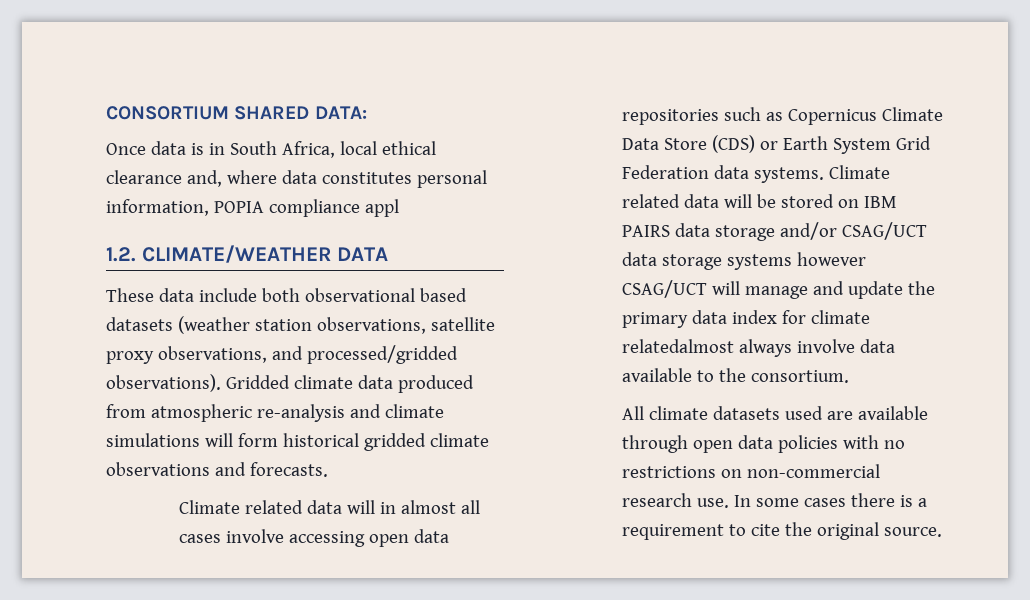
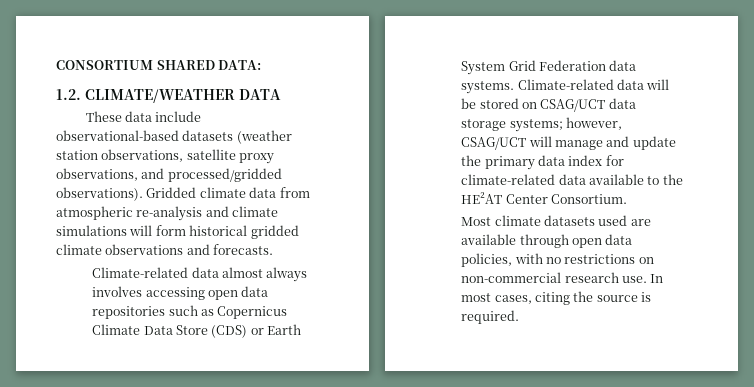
- Once data is in South Africa, local ethical clearance and, where data constitutes personal information, POPIA compliance appl
- These data include both observational based datasets (weather station observations, satellite proxy observations, and processed/gridded observations).
+ These data include observational-based datasets (weather station observations, satellite proxy observations, and processed/gridded observations).
- Gridded climate data produced from atmospheric re-analysis and climate simulations will form historical gridded climate observations and forecasts.
+ Gridded climate data from atmospheric re-analysis and climate simulations will form historical gridded climate observations and forecasts.
- Climate related data will in almost all cases involve accessing open data repositories such as Copernicus Climate Data Store (CDS) or Earth System Grid Federation data systems.
+ Climate-related data almost always involves accessing open data repositories such as Copernicus Climate Data Store (CDS) or Earth System Grid Federation data systems.
- Climate related data will be stored on IBM PAIRS data storage and/or CSAG/UCT data storage systems however CSAG/UCT will manage and update the primary data index for climate relatedalmost always involve data available to the consortium.
- All climate datasets used are available through open data policies with no restrictions on non-commercial research use.
+ Climate-related data will be stored on CSAG/UCT data storage systems; however, CSAG/UCT will manage and update the primary data index for climate-related data available to the HE²AT Center Consortium.
+ Most climate datasets used are available through open data policies, with no restrictions on non-commercial research use.
- In some cases there is a requirement to cite the original source.
+ In most cases, citing the source is required.

